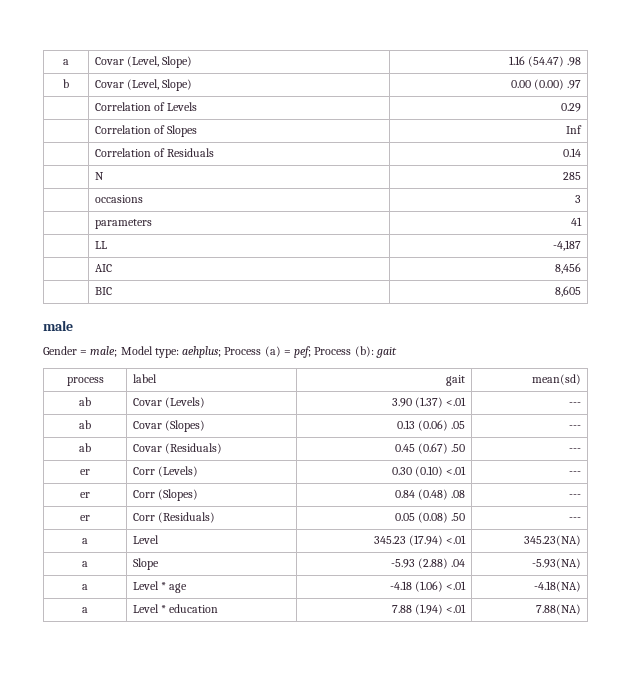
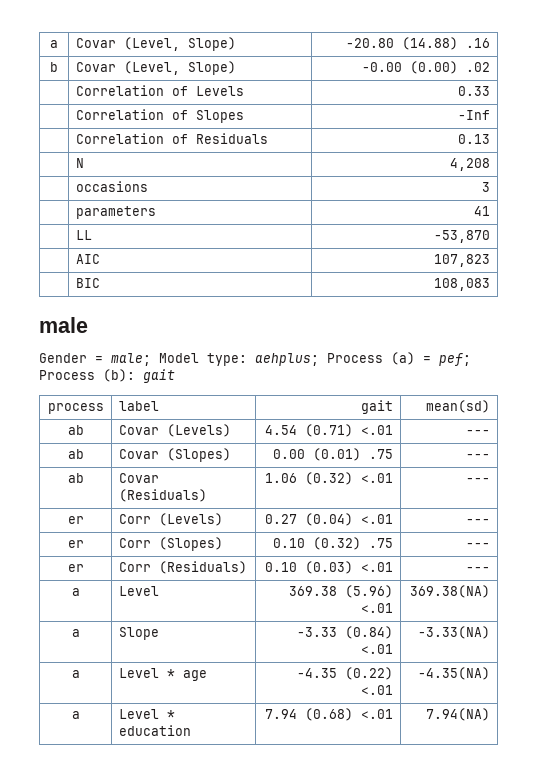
- a | Covar (Level, Slope) | 1.16 (54.47) .98
+ a | Covar (Level, Slope) | -20.80 (14.88) .16
- b | Covar (Level, Slope) | 0.00 (0.00) .97
+ b | Covar (Level, Slope) | -0.00 (0.00) .02
- | Correlation of Levels | 0.29
+ | Correlation of Levels | 0.33
- | Correlation of Slopes | Inf
+ | Correlation of Slopes | -Inf
- | Correlation of Residuals | 0.14
+ | Correlation of Residuals | 0.13
- | N | 285
+ | N | 4,208
- | LL | -4,187
+ | LL | -53,870
- | AIC | 8,456
+ | AIC | 107,823
- | BIC | 8,605
+ | BIC | 108,083
- ab | Covar (Levels) | 3.90 (1.37) <.01 | ---
+ ab | Covar (Levels) | 4.54 (0.71) <.01 | ---
- ab | Covar (Slopes) | 0.13 (0.06) .05 | ---
+ ab | Covar (Slopes) | 0.00 (0.01) .75 | ---
- ab | Covar (Residuals) | 0.45 (0.67) .50 | ---
+ ab | Covar (Residuals) | 1.06 (0.32) <.01 | ---
- er | Corr (Levels) | 0.30 (0.10) <.01 | ---
+ er | Corr (Levels) | 0.27 (0.04) <.01 | ---
- er | Corr (Slopes) | 0.84 (0.48) .08 | ---
+ er | Corr (Slopes) | 0.10 (0.32) .75 | ---
- er | Corr (Residuals) | 0.05 (0.08) .50 | ---
+ er | Corr (Residuals) | 0.10 (0.03) <.01 | ---
- a | Level | 345.23 (17.94) <.01 | 345.23(NA)
+ a | Level | 369.38 (5.96) <.01 | 369.38(NA)
- a | Slope | -5.93 (2.88) .04 | -5.93(NA)
+ a | Slope | -3.33 (0.84) <.01 | -3.33(NA)
- a | Level * age | -4.18 (1.06) <.01 | -4.18(NA)
+ a | Level * age | -4.35 (0.22) <.01 | -4.35(NA)
- a | Level * education | 7.88 (1.94) <.01 | 7.88(NA)
+ a | Level * education | 7.94 (0.68) <.01 | 7.94(NA)

